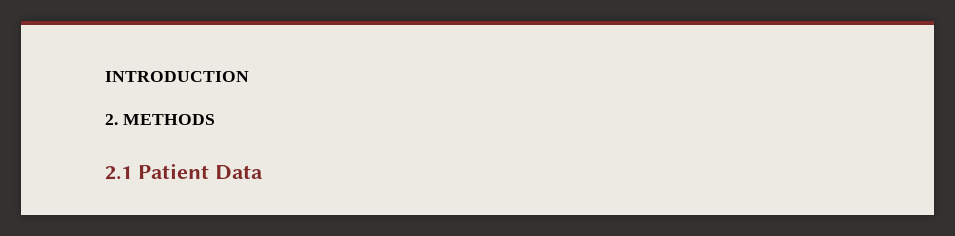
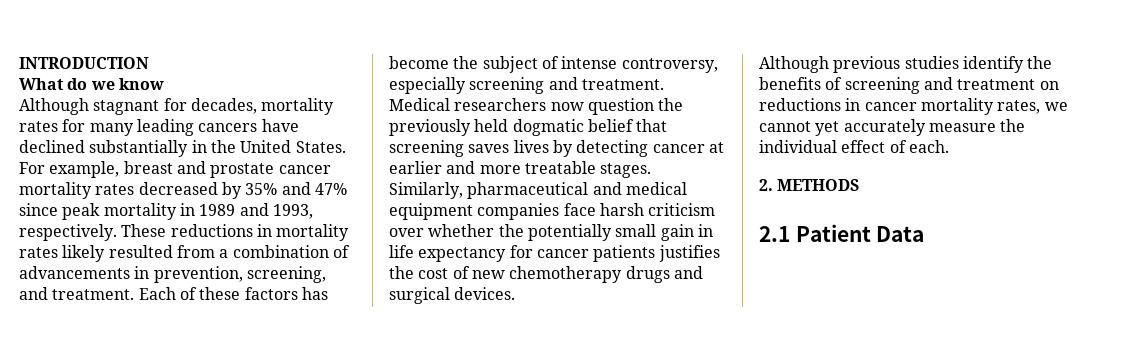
+ What do we know
+ Although stagnant for decades, mortality rates for many leading cancers have declined substantially in the United States. For example, breast and prostate cancer mortality rates decreased by 35% and 47% since peak mortality in 1989 and 1993, respectively. These reductions in mortality rates likely resulted from a combination of advancements in prevention, screening, and treatment. Each of these factors has become the subject of intense controversy, especially screening and treatment. Medical researchers now question the previously held dogmatic belief that screening saves lives by detecting cancer at earlier and more treatable stages. Similarly, pharmaceutical and medical equipment companies face harsh criticism over whether the potentially small gain in life expectancy for cancer patients justifies the cost of new chemotherapy drugs and surgical devices.
+ Although previous studies identify the benefits of screening and treatment on reductions in cancer mortality rates, we cannot yet accurately measure the individual effect of each.

